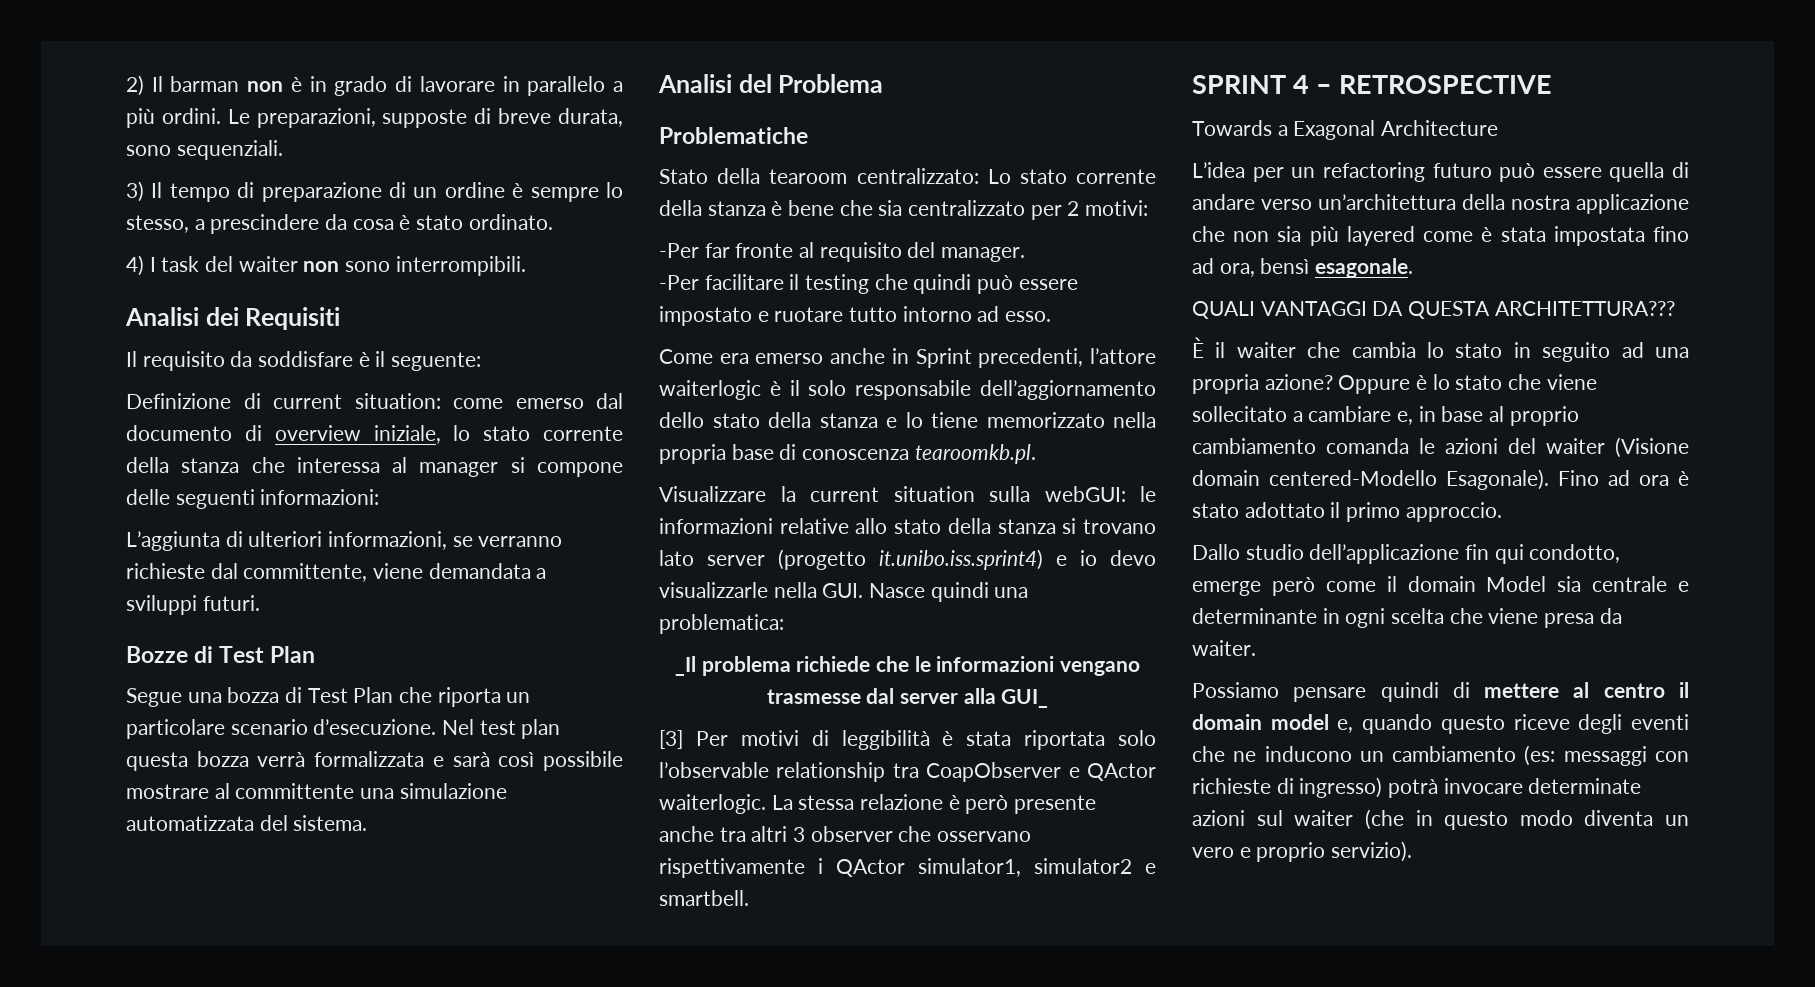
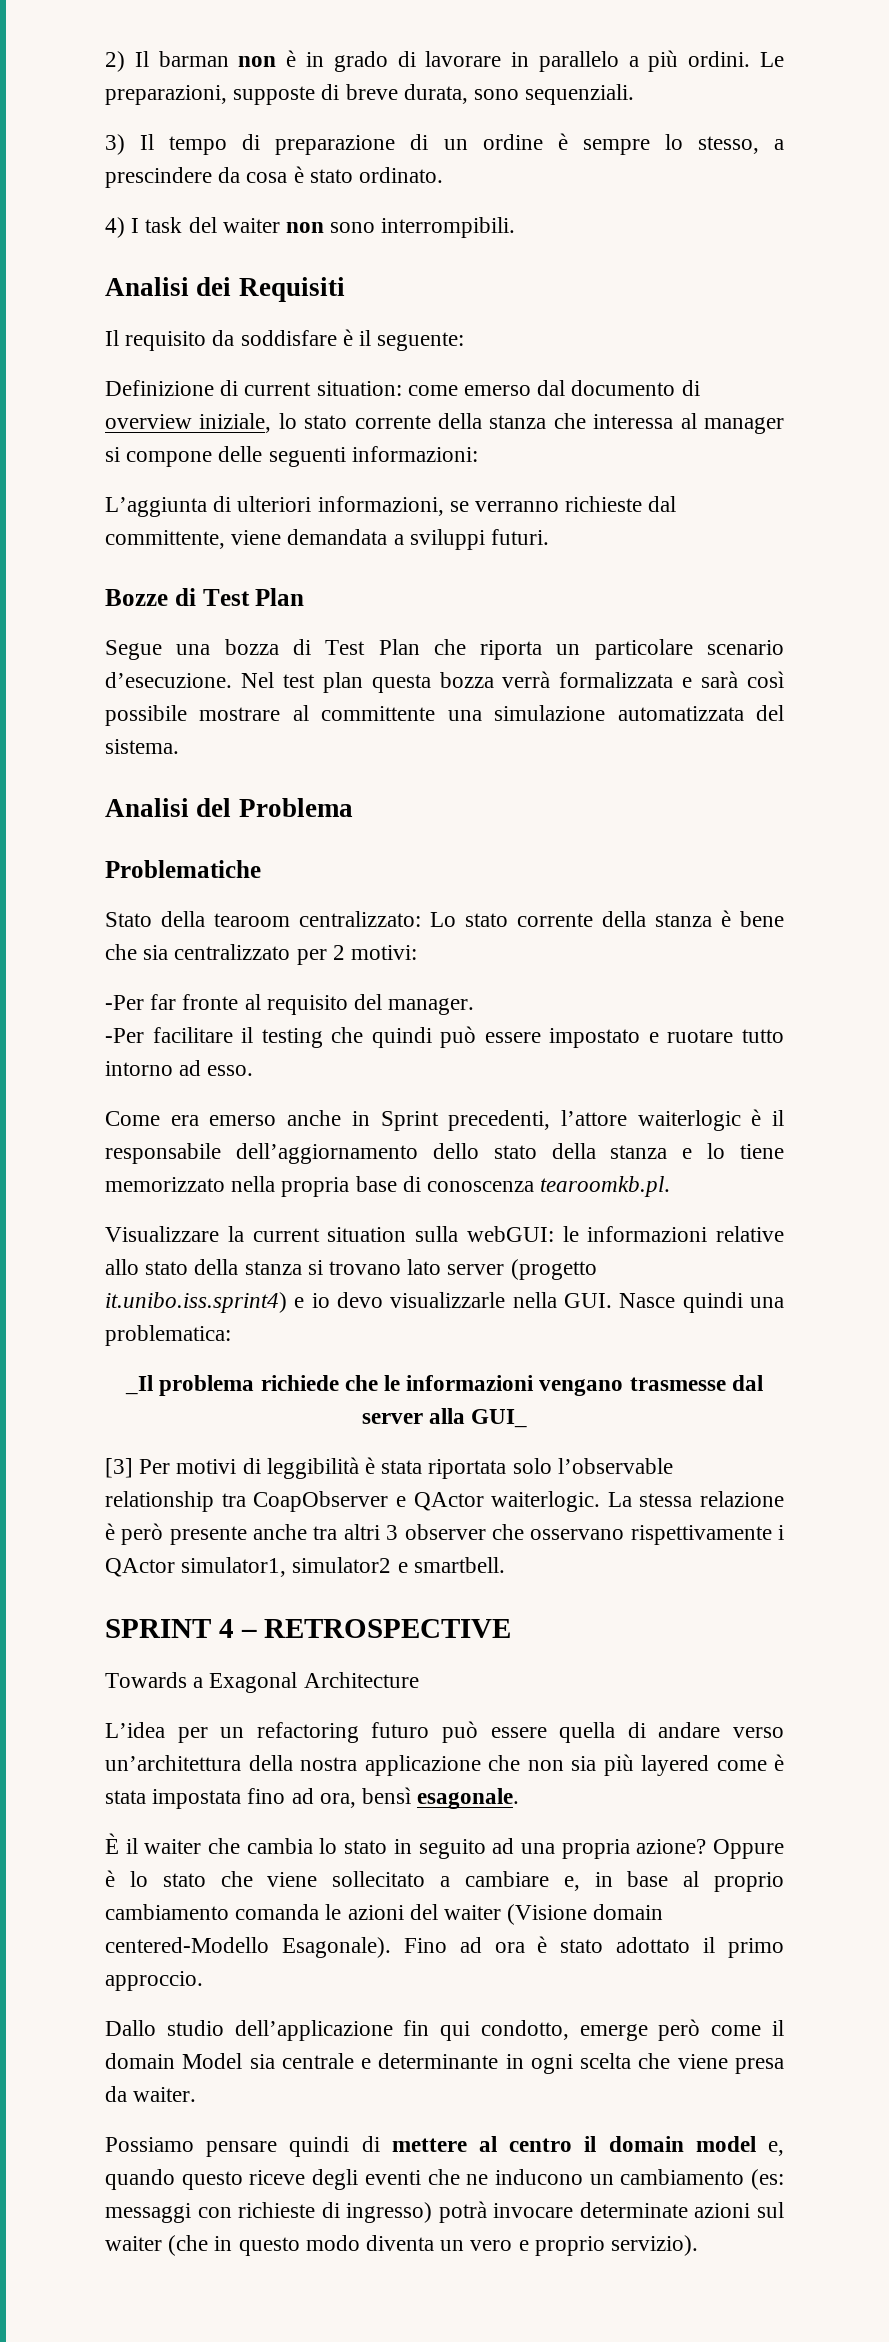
- Come era emerso anche in Sprint precedenti, l’attore waiterlogic è il solo responsabile dell’aggiornamento dello stato della stanza e lo tiene memorizzato nella propria base di conoscenza tearoomkb.pl.
+ Come era emerso anche in Sprint precedenti, l’attore waiterlogic è il responsabile dell’aggiornamento dello stato della stanza e lo tiene memorizzato nella propria base di conoscenza tearoomkb.pl.
- QUALI VANTAGGI DA QUESTA ARCHITETTURA???

